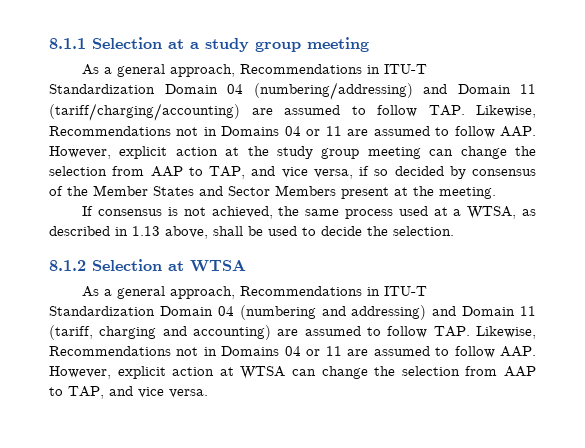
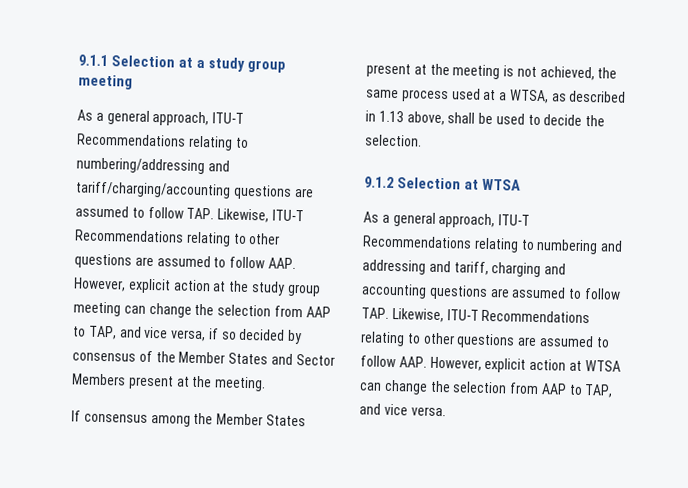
- 8.1.1 Selection at a study group meeting
+ 9.1.1 Selection at a study group meeting
- As a general approach, Recommendations in ITU-T Standardization Domain 04 (numbering/addressing) and Domain 11 (tariff/charging/accounting) are assumed to follow TAP. Likewise, Recommendations not in Domains 04 or 11 are assumed to follow AAP. However, explicit action at the study group meeting can change the selection from AAP to TAP, and vice versa, if so decided by consensus of the Member States and Sector Members present at the meeting.
+ As a general approach, ITU-T Recommendations relating to numbering/addressing and tariff/charging/accounting questions are assumed to follow TAP. Likewise, ITU-T Recommendations relating to other questions are assumed to follow AAP. However, explicit action at the study group meeting can change the selection from AAP to TAP, and vice versa, if so decided by consensus of the Member States and Sector Members present at the meeting.
- If consensus is not achieved, the same process used at a WTSA, as described in 1.13 above, shall be used to decide the selection.
+ If consensus among the Member States present at the meeting is not achieved, the same process used at a WTSA, as described in 1.13 above, shall be used to decide the selection.
- 8.1.2 Selection at WTSA
+ 9.1.2 Selection at WTSA
- As a general approach, Recommendations in ITU-T Standardization Domain 04 (numbering and addressing) and Domain 11 (tariff, charging and accounting) are assumed to follow TAP. Likewise, Recommendations not in Domains 04 or 11 are assumed to follow AAP. However, explicit action at WTSA can change the selection from AAP to TAP, and vice versa.
+ As a general approach, ITU-T Recommendations relating to numbering and addressing and tariff, charging and accounting questions are assumed to follow TAP. Likewise, ITU-T Recommendations relating to other questions are assumed to follow AAP. However, explicit action at WTSA can change the selection from AAP to TAP, and vice versa.

